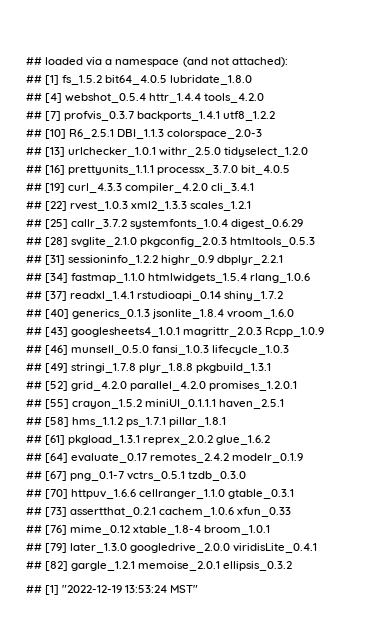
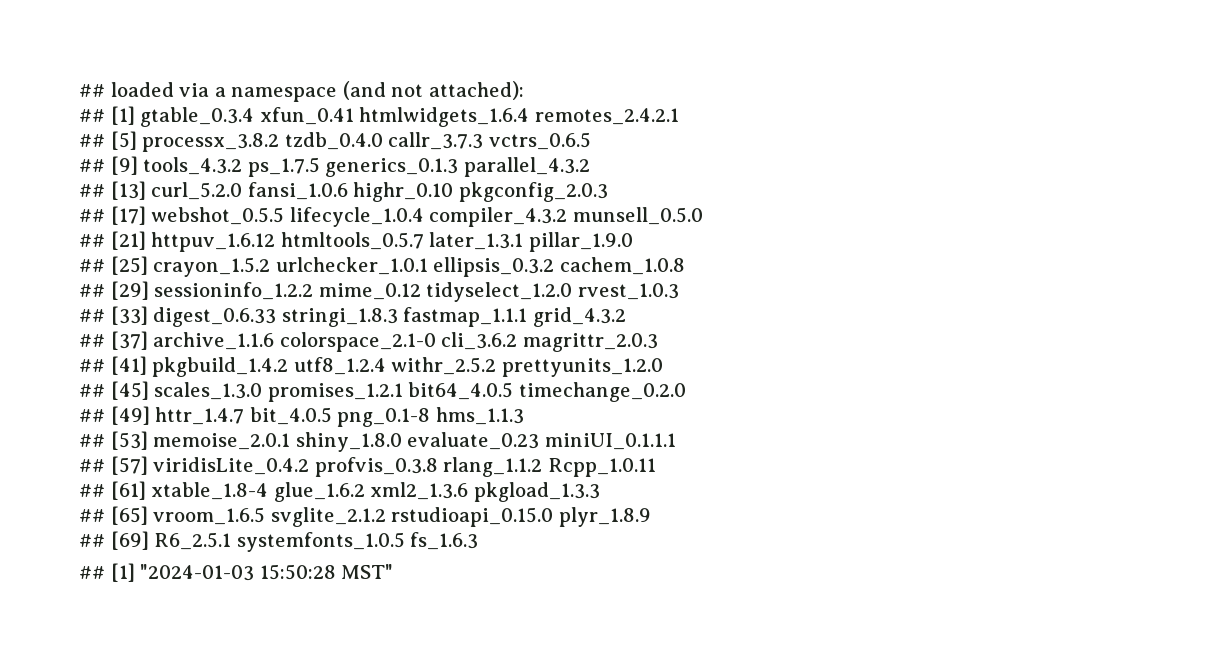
- ## [1] fs_1.5.2 bit64_4.0.5 lubridate_1.8.0
- ## [4] webshot_0.5.4 httr_1.4.4 tools_4.2.0
- ## [7] profvis_0.3.7 backports_1.4.1 utf8_1.2.2
- ## [10] R6_2.5.1 DBI_1.1.3 colorspace_2.0-3
- ## [13] urlchecker_1.0.1 withr_2.5.0 tidyselect_1.2.0
- ## [16] prettyunits_1.1.1 processx_3.7.0 bit_4.0.5
- ## [19] curl_4.3.3 compiler_4.2.0 cli_3.4.1
- ## [22] rvest_1.0.3 xml2_1.3.3 scales_1.2.1
- ## [25] callr_3.7.2 systemfonts_1.0.4 digest_0.6.29
- ## [28] svglite_2.1.0 pkgconfig_2.0.3 htmltools_0.5.3
- ## [31] sessioninfo_1.2.2 highr_0.9 dbplyr_2.2.1
- ## [34] fastmap_1.1.0 htmlwidgets_1.5.4 rlang_1.0.6
- ## [37] readxl_1.4.1 rstudioapi_0.14 shiny_1.7.2
- ## [40] generics_0.1.3 jsonlite_1.8.4 vroom_1.6.0
- ## [43] googlesheets4_1.0.1 magrittr_2.0.3 Rcpp_1.0.9
- ## [46] munsell_0.5.0 fansi_1.0.3 lifecycle_1.0.3
- ## [49] stringi_1.7.8 plyr_1.8.8 pkgbuild_1.3.1
- ## [52] grid_4.2.0 parallel_4.2.0 promises_1.2.0.1
- ## [55] crayon_1.5.2 miniUI_0.1.1.1 haven_2.5.1
- ## [58] hms_1.1.2 ps_1.7.1 pillar_1.8.1
+ ## [1] gtable_0.3.4 xfun_0.41 htmlwidgets_1.6.4 remotes_2.4.2.1
+ ## [5] processx_3.8.2 tzdb_0.4.0 callr_3.7.3 vctrs_0.6.5
+ ## [9] tools_4.3.2 ps_1.7.5 generics_0.1.3 parallel_4.3.2
+ ## [13] curl_5.2.0 fansi_1.0.6 highr_0.10 pkgconfig_2.0.3
+ ## [17] webshot_0.5.5 lifecycle_1.0.4 compiler_4.3.2 munsell_0.5.0
+ ## [21] httpuv_1.6.12 htmltools_0.5.7 later_1.3.1 pillar_1.9.0
+ ## [25] crayon_1.5.2 urlchecker_1.0.1 ellipsis_0.3.2 cachem_1.0.8
+ ## [29] sessioninfo_1.2.2 mime_0.12 tidyselect_1.2.0 rvest_1.0.3
+ ## [33] digest_0.6.33 stringi_1.8.3 fastmap_1.1.1 grid_4.3.2
+ ## [37] archive_1.1.6 colorspace_2.1-0 cli_3.6.2 magrittr_2.0.3
+ ## [41] pkgbuild_1.4.2 utf8_1.2.4 withr_2.5.2 prettyunits_1.2.0
+ ## [45] scales_1.3.0 promises_1.2.1 bit64_4.0.5 timechange_0.2.0
+ ## [49] httr_1.4.7 bit_4.0.5 png_0.1-8 hms_1.1.3
+ ## [53] memoise_2.0.1 shiny_1.8.0 evaluate_0.23 miniUI_0.1.1.1
+ ## [57] viridisLite_0.4.2 profvis_0.3.8 rlang_1.1.2 Rcpp_1.0.11
- ## [61] pkgload_1.3.1 reprex_2.0.2 glue_1.6.2
- ## [64] evaluate_0.17 remotes_2.4.2 modelr_0.1.9
- ## [67] png_0.1-7 vctrs_0.5.1 tzdb_0.3.0
- ## [70] httpuv_1.6.6 cellranger_1.1.0 gtable_0.3.1
- ## [73] assertthat_0.2.1 cachem_1.0.6 xfun_0.33
- ## [76] mime_0.12 xtable_1.8-4 broom_1.0.1
- ## [79] later_1.3.0 googledrive_2.0.0 viridisLite_0.4.1
- ## [82] gargle_1.2.1 memoise_2.0.1 ellipsis_0.3.2
- ## [1] "2022-12-19 13:53:24 MST"
+ ## [61] xtable_1.8-4 glue_1.6.2 xml2_1.3.6 pkgload_1.3.3
+ ## [65] vroom_1.6.5 svglite_2.1.2 rstudioapi_0.15.0 plyr_1.8.9
+ ## [69] R6_2.5.1 systemfonts_1.0.5 fs_1.6.3
+ ## [1] "2024-01-03 15:50:28 MST"

